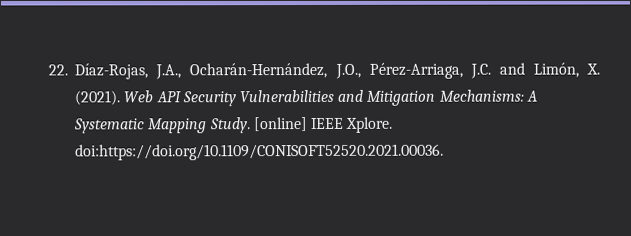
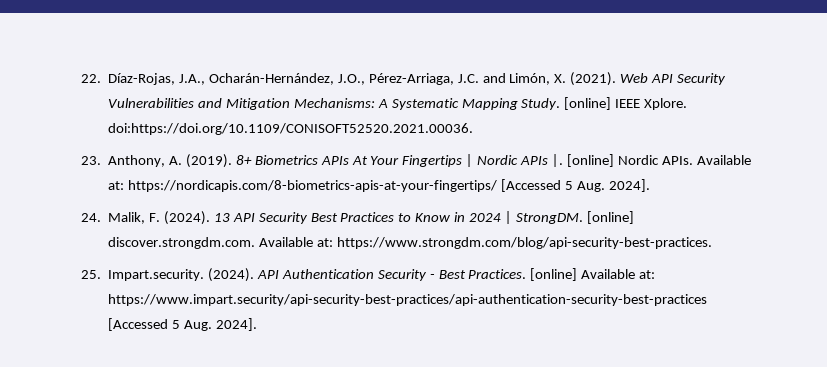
+ 23. Anthony, A. (2019). 8+ Biometrics APIs At Your Fingertips | Nordic APIs |. [online] Nordic APIs. Available at: https://nordicapis.com/8-biometrics-apis-at-your-fingertips/ [Accessed 5 Aug. 2024].
+ 24. Malik, F. (2024). 13 API Security Best Practices to Know in 2024 | StrongDM. [online] discover.strongdm.com. Available at: https://www.strongdm.com/blog/api-security-best-practices.
+ 25. Impart.security. (2024). API Authentication Security - Best Practices. [online] Available at: https://www.impart.security/api-security-best-practices/api-authentication-security-best-practices [Accessed 5 Aug. 2024].

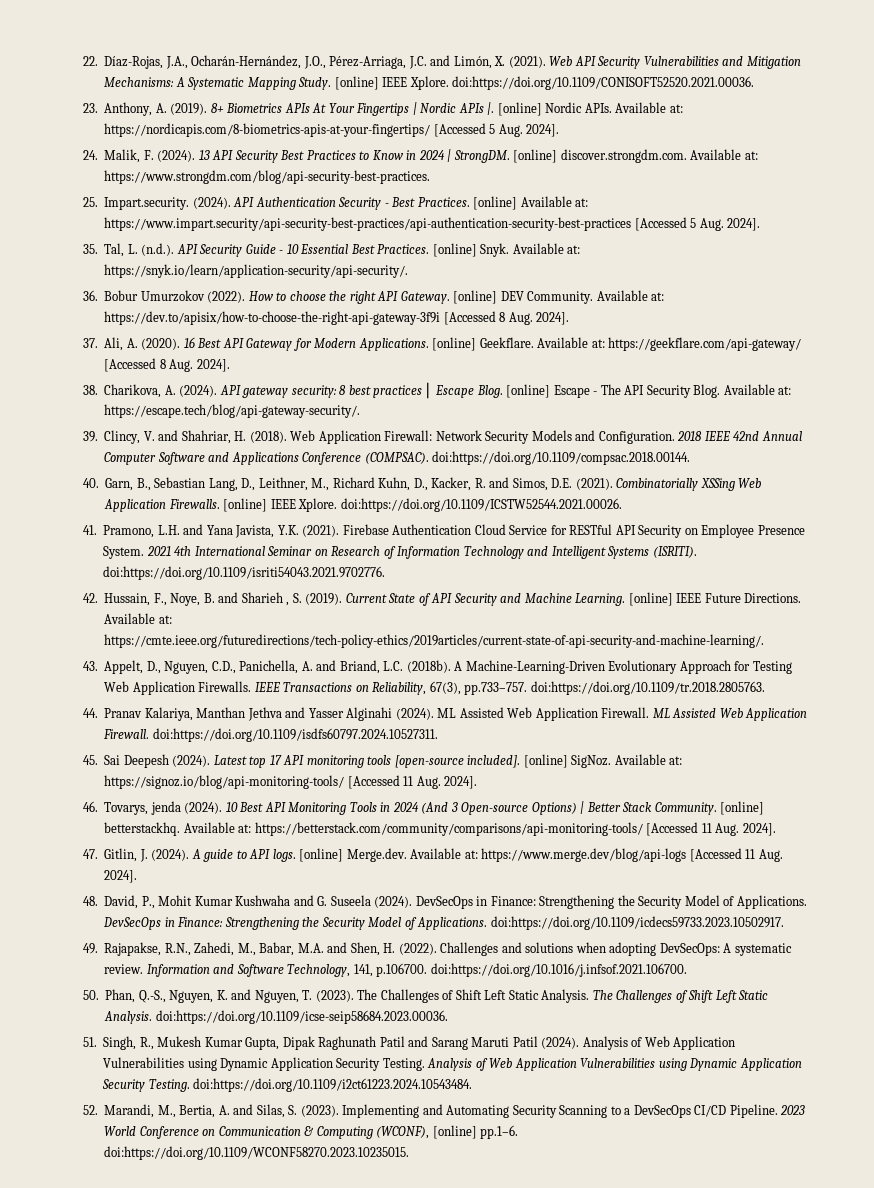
+ 35. Tal, L. (n.d.). API Security Guide - 10 Essential Best Practices. [online] Snyk. Available at: https://snyk.io/learn/application-security/api-security/.
+ 36. Bobur Umurzokov (2022). How to choose the right API Gateway. [online] DEV Community. Available at: https://dev.to/apisix/how-to-choose-the-right-api-gateway-3f9i [Accessed 8 Aug. 2024].
+ 37. Ali, A. (2020). 16 Best API Gateway for Modern Applications. [online] Geekflare. Available at: https://geekflare.com/api-gateway/ [Accessed 8 Aug. 2024].
+ 38. Charikova, A. (2024). API gateway security: 8 best practices ⎜ Escape Blog. [online] Escape - The API Security Blog. Available at: https://escape.tech/blog/api-gateway-security/.
+ 39. Clincy, V. and Shahriar, H. (2018). Web Application Firewall: Network Security Models and Configuration. 2018 IEEE 42nd Annual Computer Software and Applications Conference (COMPSAC). doi:https://doi.org/10.1109/compsac.2018.00144.
+ 40. Garn, B., Sebastian Lang, D., Leithner, M., Richard Kuhn, D., Kacker, R. and Simos, D.E. (2021). Combinatorially XSSing Web Application Firewalls. [online] IEEE Xplore. doi:https://doi.org/10.1109/ICSTW52544.2021.00026.
+ 41. Pramono, L.H. and Yana Javista, Y.K. (2021). Firebase Authentication Cloud Service for RESTful API Security on Employee Presence System. 2021 4th International Seminar on Research of Information Technology and Intelligent Systems (ISRITI). doi:https://doi.org/10.1109/isriti54043.2021.9702776.
+ 42. Hussain, F., Noye, B. and Sharieh , S. (2019). Current State of API Security and Machine Learning. [online] IEEE Future Directions. Available at: https://cmte.ieee.org/futuredirections/tech-policy-ethics/2019articles/current-state-of-api-security-and-machine-learning/.
+ 43. Appelt, D., Nguyen, C.D., Panichella, A. and Briand, L.C. (2018b). A Machine-Learning-Driven Evolutionary Approach for Testing Web Application Firewalls. IEEE Transactions on Reliability, 67(3), pp.733–757. doi:https://doi.org/10.1109/tr.2018.2805763.
+ 44. Pranav Kalariya, Manthan Jethva and Yasser Alginahi (2024). ML Assisted Web Application Firewall. ML Assisted Web Application Firewall. doi:https://doi.org/10.1109/isdfs60797.2024.10527311.
+ 45. Sai Deepesh (2024). Latest top 17 API monitoring tools [open-source included]. [online] SigNoz. Available at: https://signoz.io/blog/api-monitoring-tools/ [Accessed 11 Aug. 2024].
+ 46. Tovarys, jenda (2024). 10 Best API Monitoring Tools in 2024 (And 3 Open-source Options) | Better Stack Community. [online] betterstackhq. Available at: https://betterstack.com/community/comparisons/api-monitoring-tools/ [Accessed 11 Aug. 2024].
+ 47. Gitlin, J. (2024). A guide to API logs. [online] Merge.dev. Available at: https://www.merge.dev/blog/api-logs [Accessed 11 Aug. 2024].
+ 48. David, P., Mohit Kumar Kushwaha and G. Suseela (2024). DevSecOps in Finance: Strengthening the Security Model of Applications. DevSecOps in Finance: Strengthening the Security Model of Applications. doi:https://doi.org/10.1109/icdecs59733.2023.10502917.
+ 49. Rajapakse, R.N., Zahedi, M., Babar, M.A. and Shen, H. (2022). Challenges and solutions when adopting DevSecOps: A systematic review. Information and Software Technology, 141, p.106700. doi:https://doi.org/10.1016/j.infsof.2021.106700.
+ 50. Phan, Q.-S., Nguyen, K. and Nguyen, T. (2023). The Challenges of Shift Left Static Analysis. The Challenges of Shift Left Static Analysis. doi:https://doi.org/10.1109/icse-seip58684.2023.00036.
+ 51. Singh, R., Mukesh Kumar Gupta, Dipak Raghunath Patil and Sarang Maruti Patil (2024). Analysis of Web Application Vulnerabilities using Dynamic Application Security Testing. Analysis of Web Application Vulnerabilities using Dynamic Application Security Testing. doi:https://doi.org/10.1109/i2ct61223.2024.10543484.
+ 52. Marandi, M., Bertia, A. and Silas, S. (2023). Implementing and Automating Security Scanning to a DevSecOps CI/CD Pipeline. 2023 World Conference on Communication & Computing (WCONF), [online] pp.1–6. doi:https://doi.org/10.1109/WCONF58270.2023.10235015.

